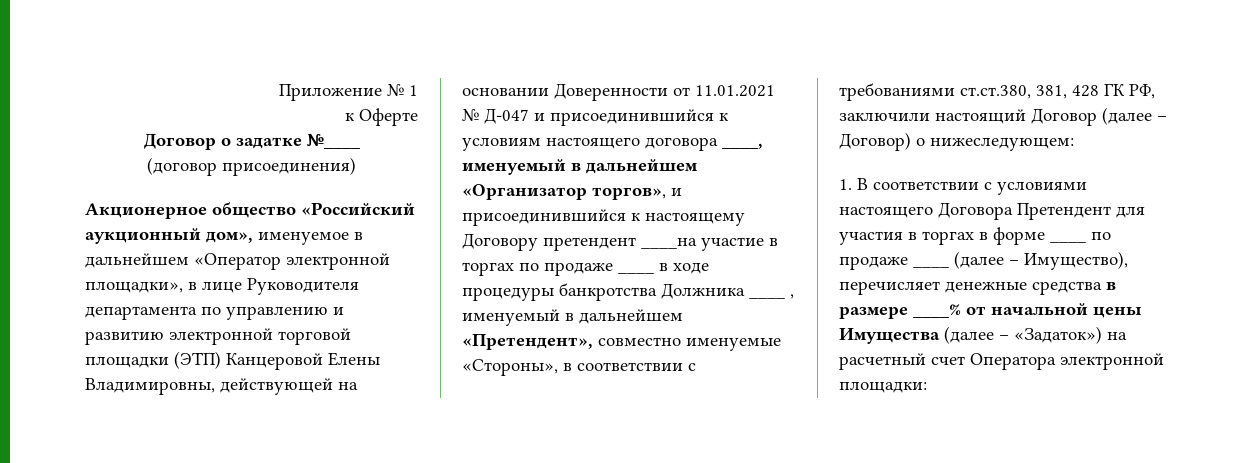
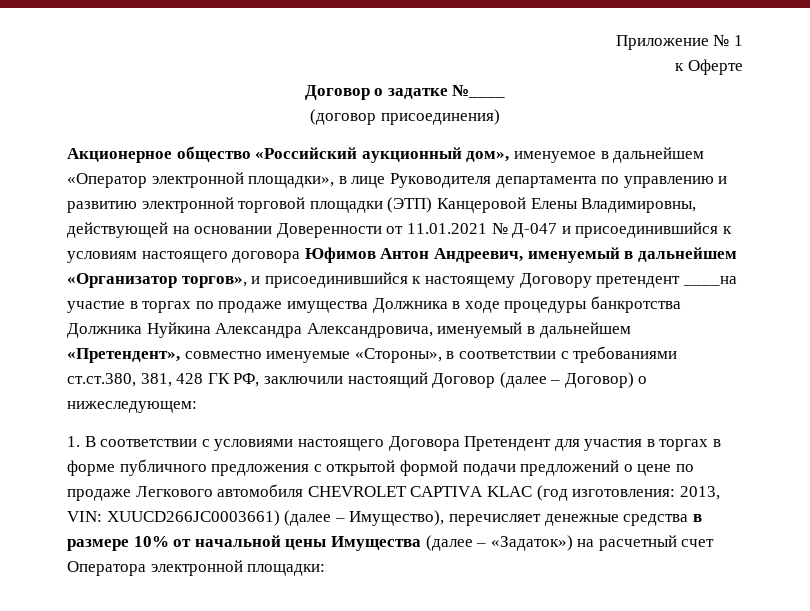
- Акционерное общество «Российский аукционный дом», именуемое в дальнейшем «Оператор электронной площадки», в лице Руководителя департамента по управлению и развитию электронной торговой площадки (ЭТП) Канцеровой Елены Владимировны, действующей на основании Доверенности от 11.01.2021 № Д-047 и присоединившийся к условиям настоящего договора ____, именуемый в дальнейшем «Организатор торгов», и присоединившийся к настоящему Договору претендент ____на участие в торгах по продаже ____ в ходе процедуры банкротства Должника ____ , именуемый в дальнейшем «Претендент», совместно именуемые «Стороны», в соответствии с требованиями ст.ст.380, 381, 428 ГК РФ, заключили настоящий Договор (далее – Договор) о нижеследующем:
+ Акционерное общество «Российский аукционный дом», именуемое в дальнейшем «Оператор электронной площадки», в лице Руководителя департамента по управлению и развитию электронной торговой площадки (ЭТП) Канцеровой Елены Владимировны, действующей на основании Доверенности от 11.01.2021 № Д-047 и присоединившийся к условиям настоящего договора Юфимов Антон Андреевич, именуемый в дальнейшем «Организатор торгов», и присоединившийся к настоящему Договору претендент ____на участие в торгах по продаже имущества Должника в ходе процедуры банкротства Должника Нуйкина Александра Александровича, именуемый в дальнейшем «Претендент», совместно именуемые «Стороны», в соответствии с требованиями ст.ст.380, 381, 428 ГК РФ, заключили настоящий Договор (далее – Договор) о нижеследующем:
- 1. В соответствии с условиями настоящего Договора Претендент для участия в торгах в форме ____ по продаже ____ (далее – Имущество), перечисляет денежные средства в размере ____% от начальной цены Имущества (далее – «Задаток») на расчетный счет Оператора электронной площадки:
+ 1. В соответствии с условиями настоящего Договора Претендент для участия в торгах в форме публичного предложения с открытой формой подачи предложений о цене по продаже Легкового автомобиля CHEVROLET CAPTIVA KLAC (год изготовления: 2013, VIN: XUUCD266JC0003661) (далее – Имущество), перечисляет денежные средства в размере 10% от начальной цены Имущества (далее – «Задаток») на расчетный счет Оператора электронной площадки:

